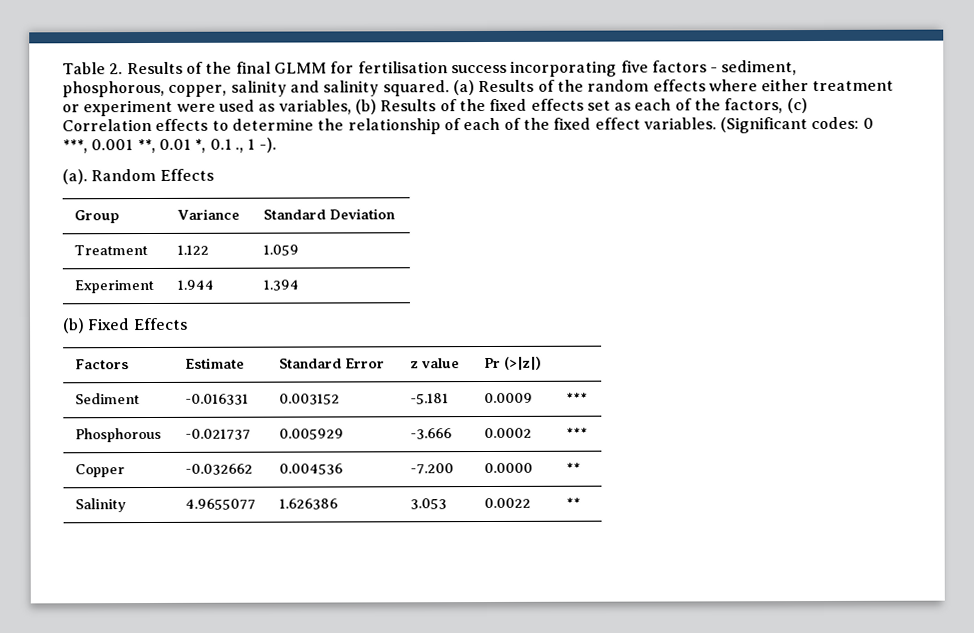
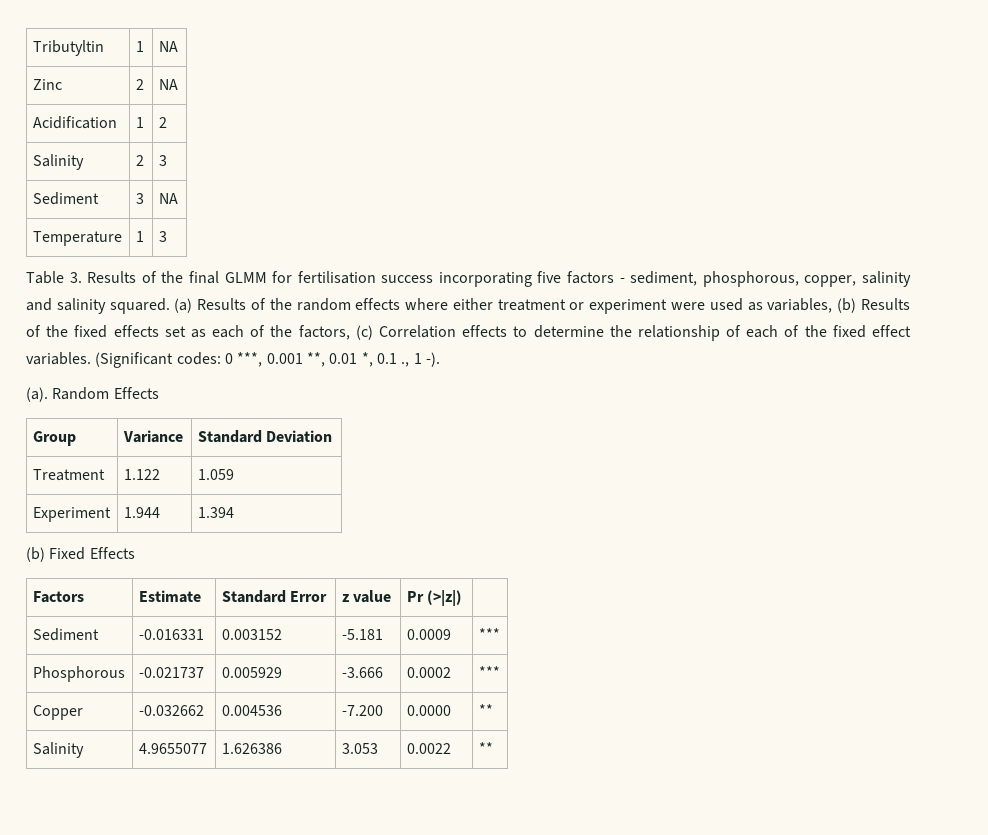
- Table 2. Results of the final GLMM for fertilisation success incorporating five factors - sediment, phosphorous, copper, salinity and salinity squared.
+ Tributyltin | 1 | NA
+ Zinc | 2 | NA
+ Acidification | 1 | 2
+ Salinity | 2 | 3
+ Sediment | 3 | NA
+ Temperature | 1 | 3
+ Table 3. Results of the final GLMM for fertilisation success incorporating five factors - sediment, phosphorous, copper, salinity and salinity squared.

